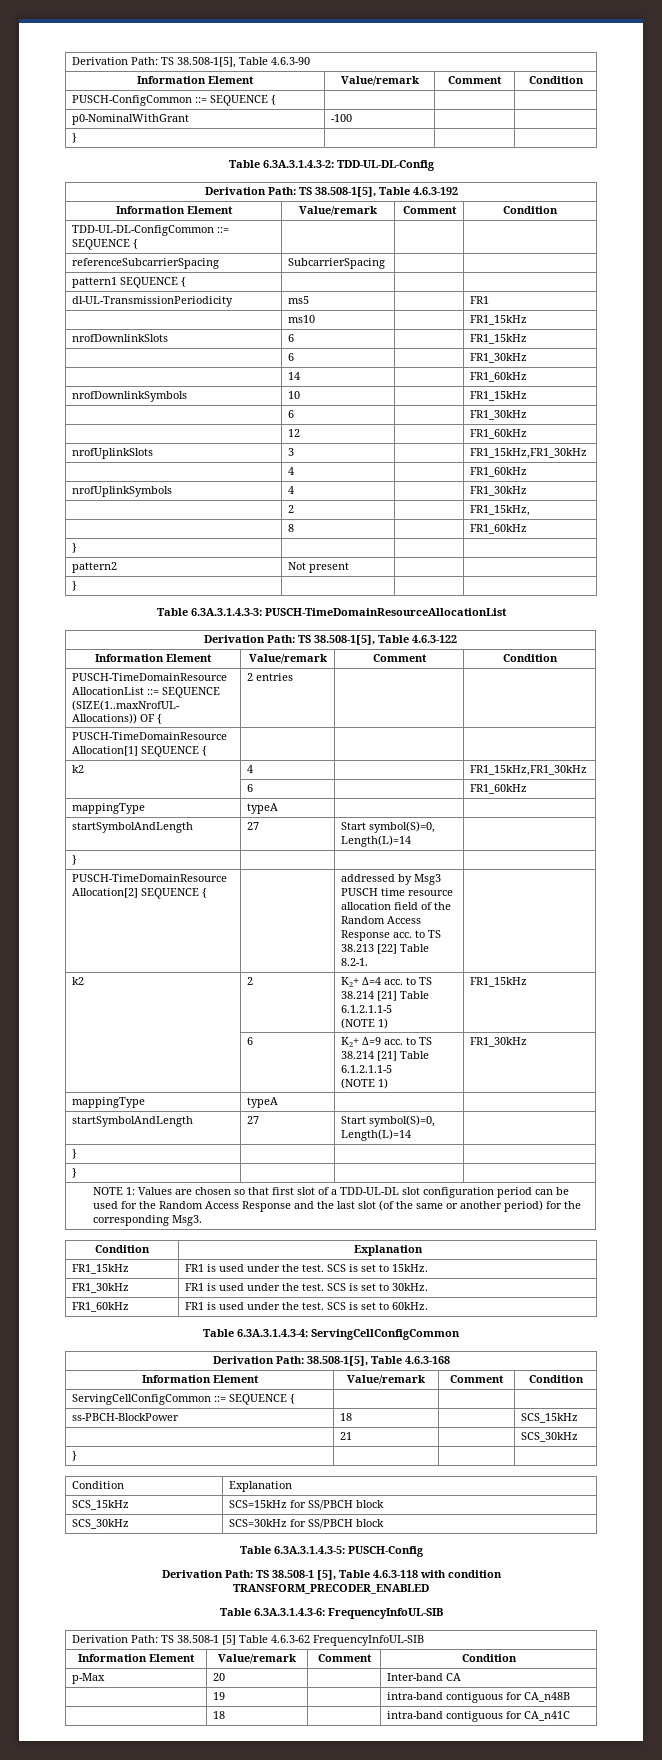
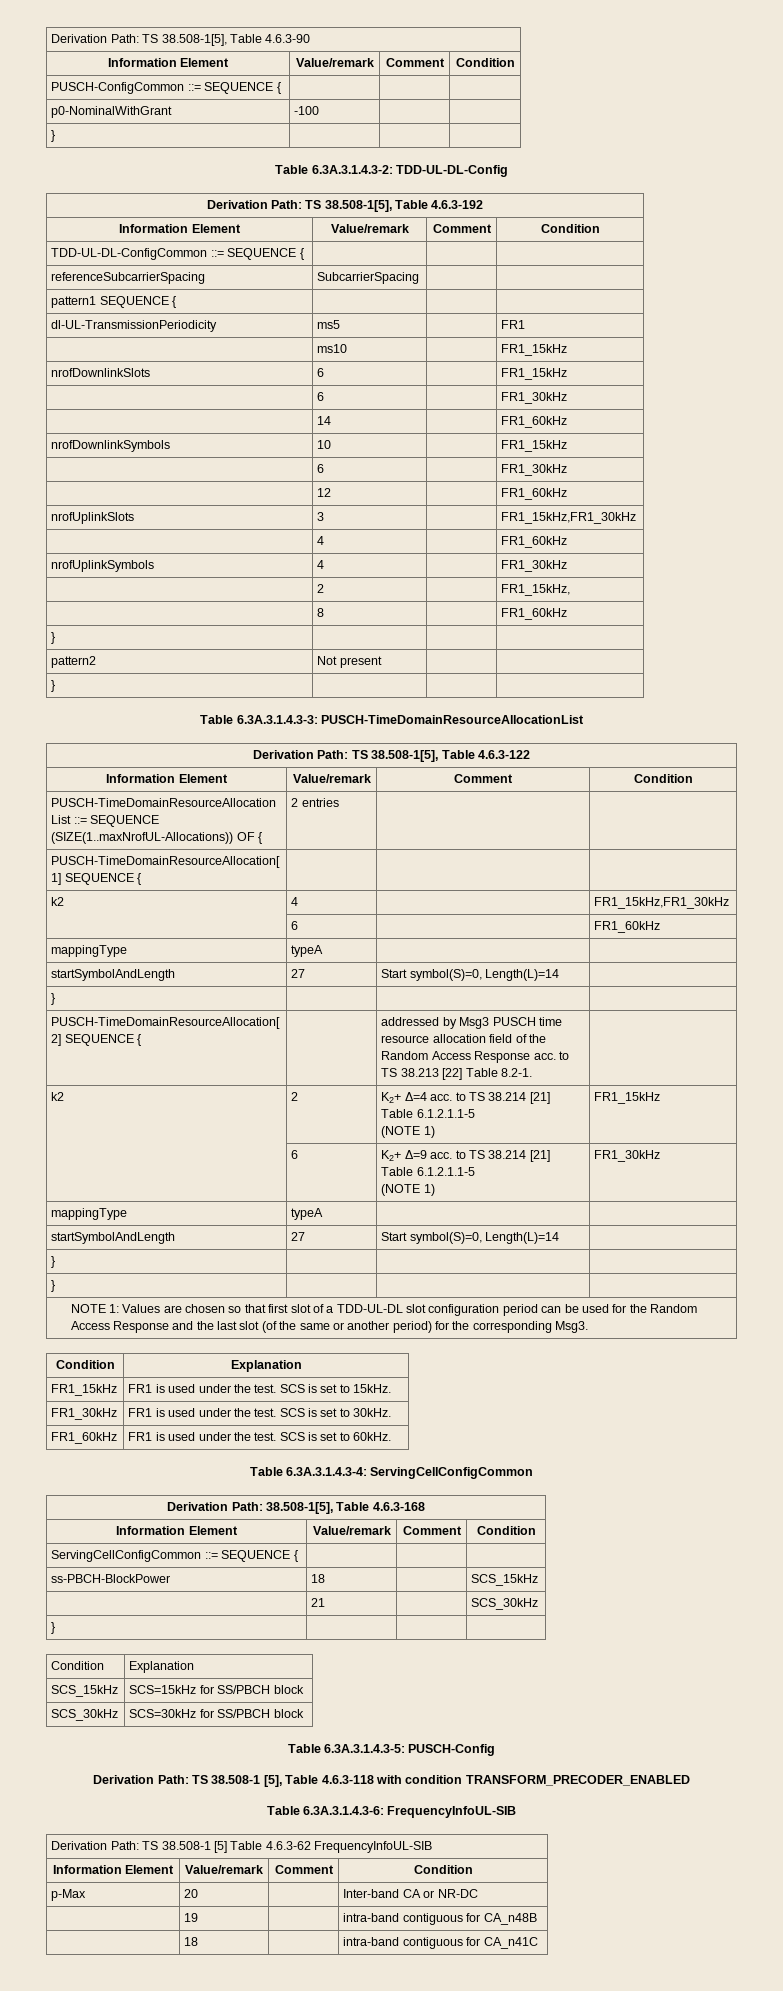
- p-Max | 20 | | Inter-band CA
+ p-Max | 20 | | Inter-band CA or NR-DC

